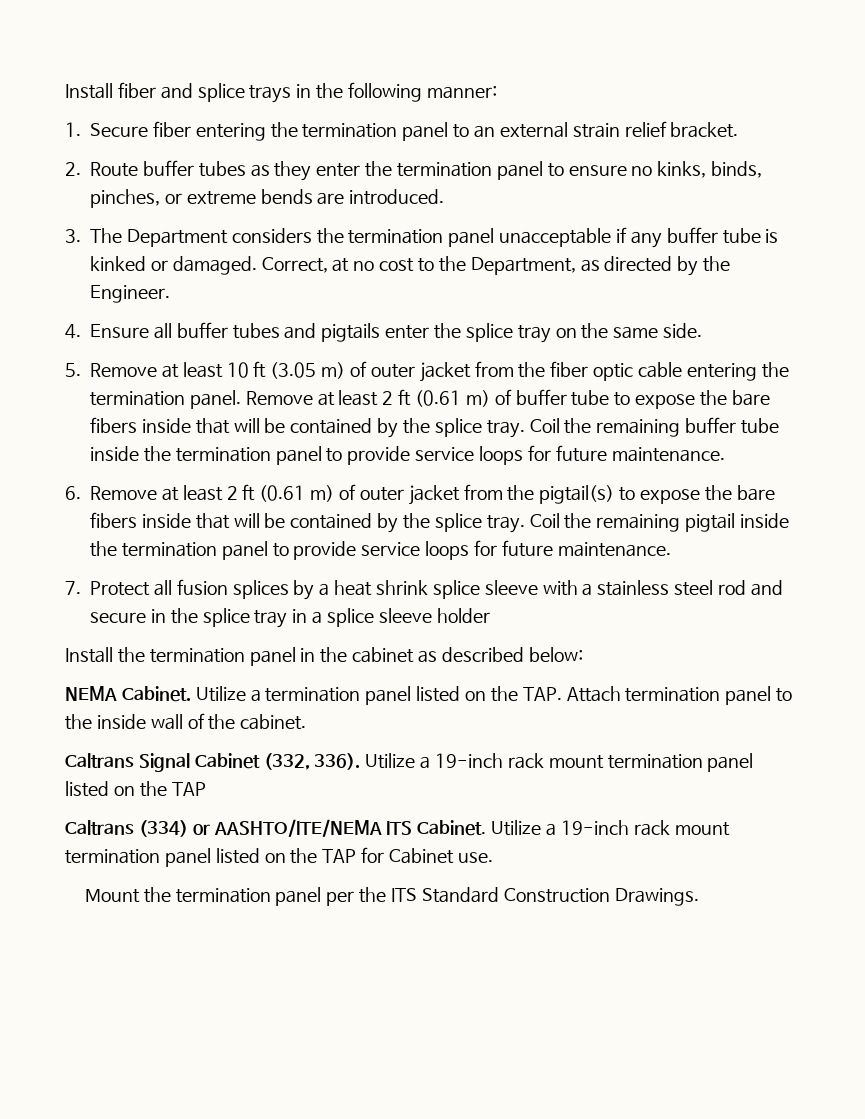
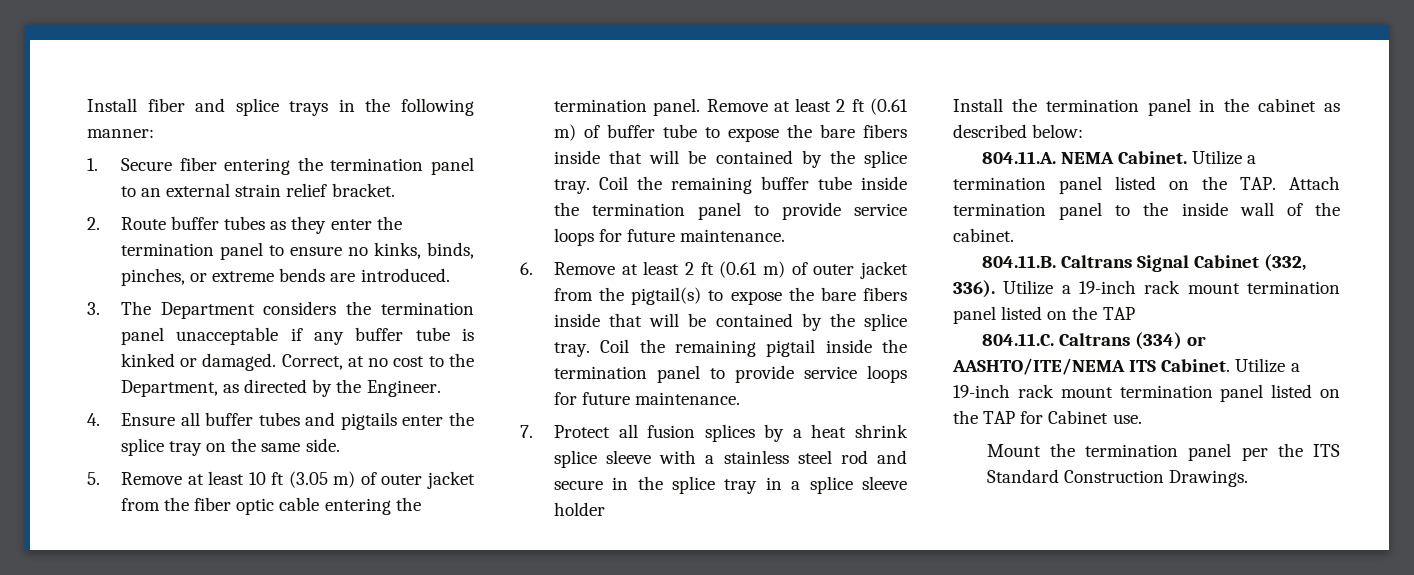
- NEMA Cabinet.
+ 804.11.A. NEMA Cabinet.
- Caltrans Signal Cabinet (332, 336).
+ 804.11.B. Caltrans Signal Cabinet (332, 336).
- Caltrans (334) or AASHTO/ITE/NEMA ITS Cabinet.
+ 804.11.C. Caltrans (334) or AASHTO/ITE/NEMA ITS Cabinet.

